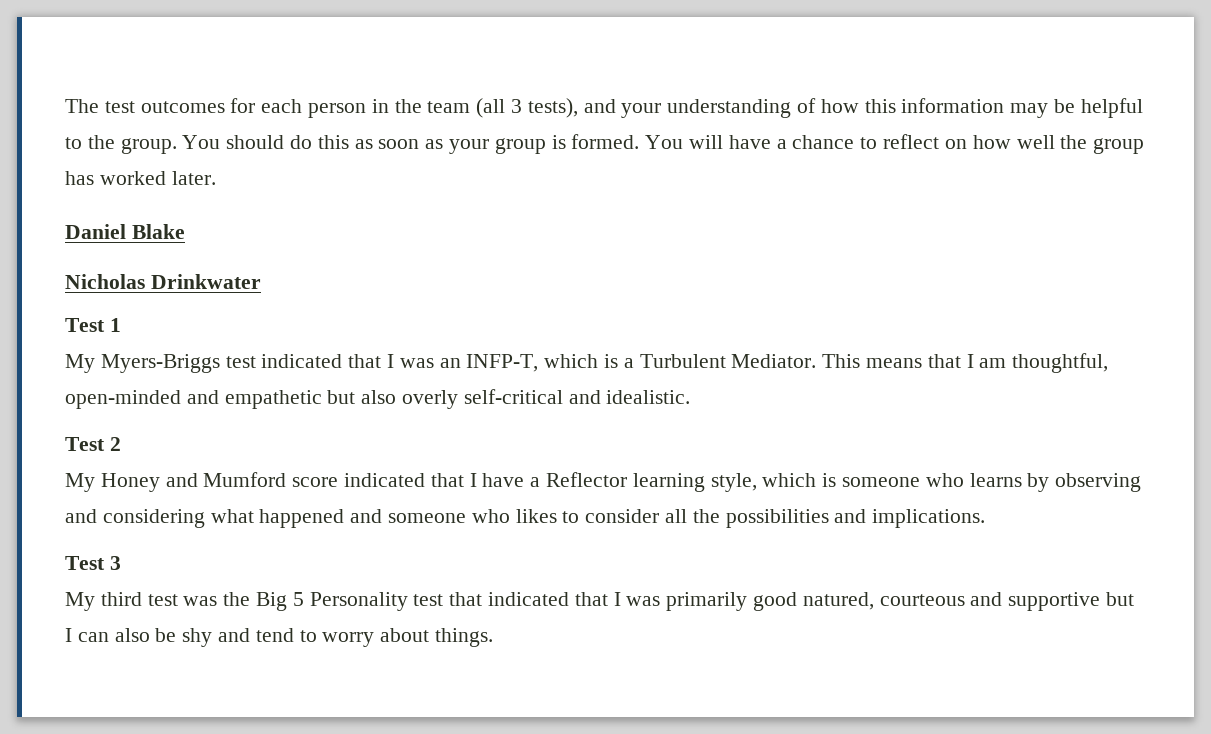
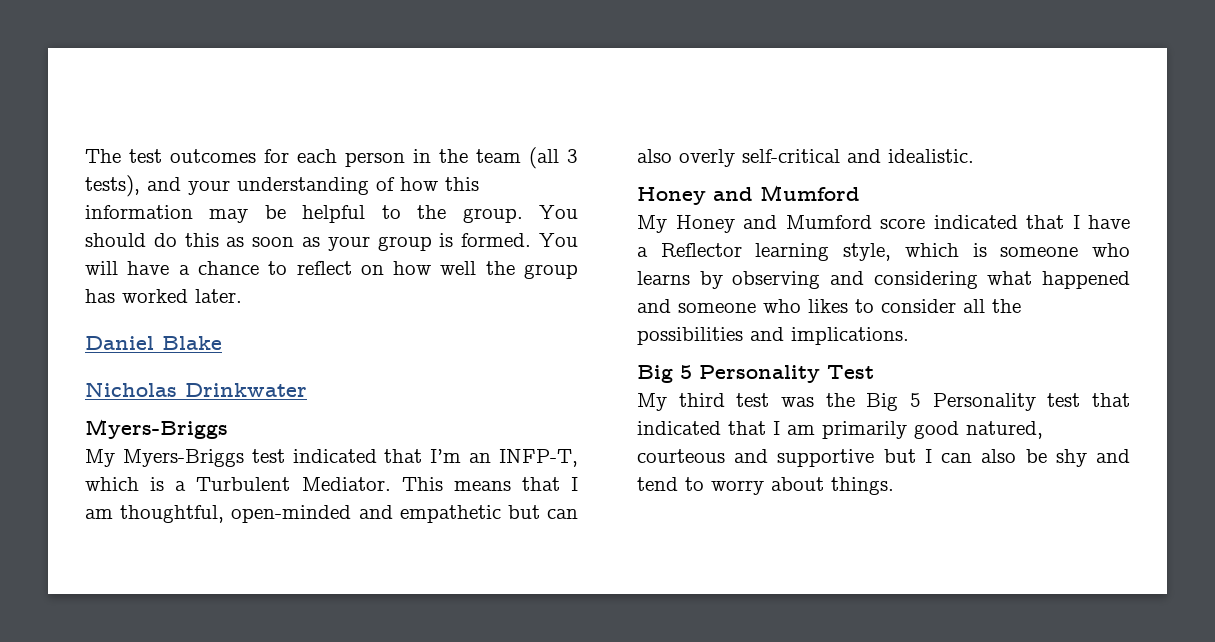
  Nicholas Drinkwater
- Test 1
+ Myers-Briggs
- My Myers-Briggs test indicated that I was an INFP-T, which is a Turbulent Mediator.
+ My Myers-Briggs test indicated that I’m an INFP-T, which is a Turbulent Mediator.
- This means that I am thoughtful, open-minded and empathetic but also overly self-critical and idealistic.
- Test 2
+ This means that I am thoughtful, open-minded and empathetic but can also overly self-critical and idealistic.
+ Honey and Mumford
- Test 3
+ Big 5 Personality Test
- My third test was the Big 5 Personality test that indicated that I was primarily good natured, courteous and supportive but I can also be shy and tend to worry about things.
+ My third test was the Big 5 Personality test that indicated that I am primarily good natured, courteous and supportive but I can also be shy and tend to worry about things.

